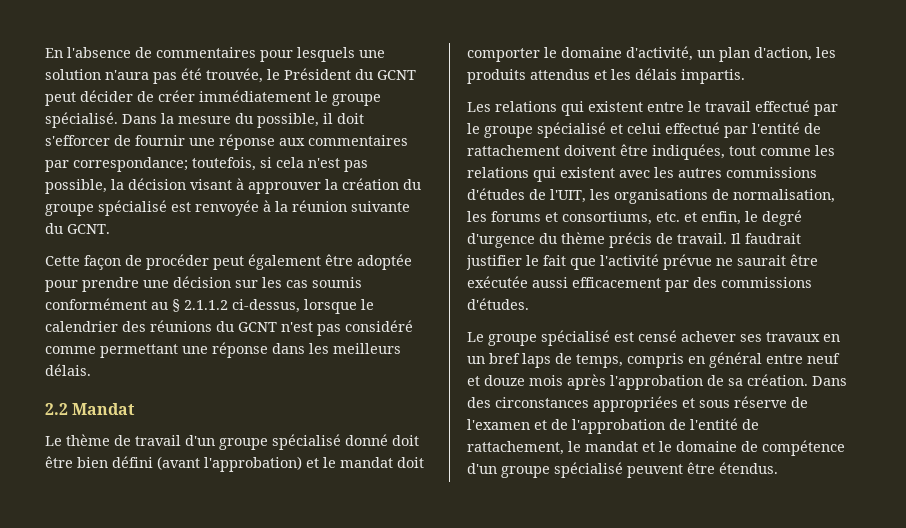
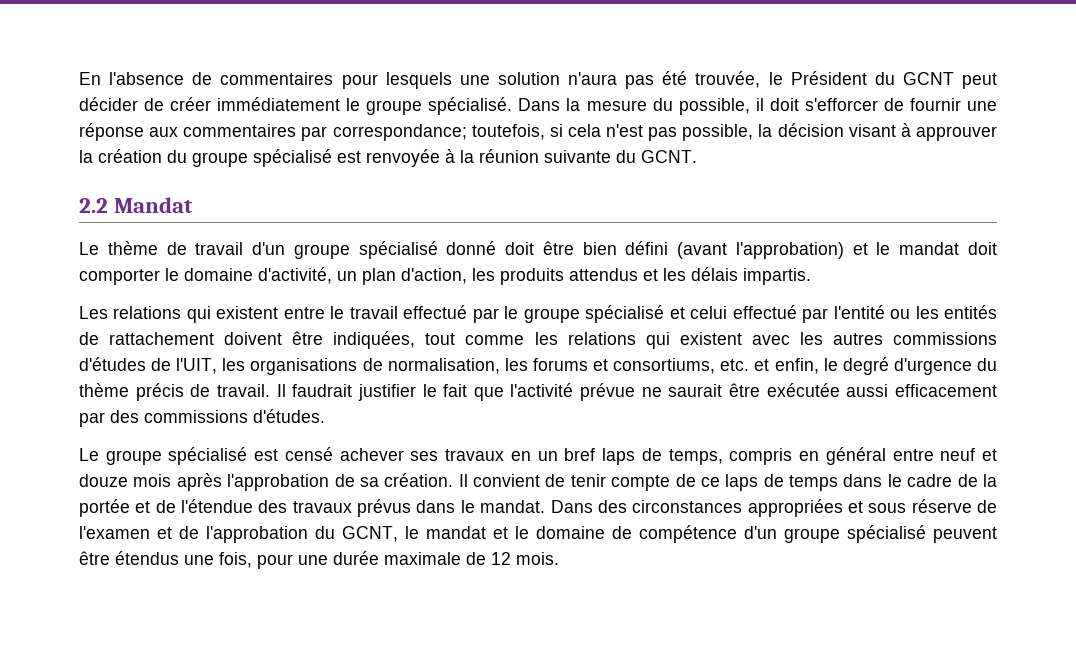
- Cette façon de procéder peut également être adoptée pour prendre une décision sur les cas soumis conformément au § 2.1.1.2 ci-dessus, lorsque le calendrier des réunions du GCNT n'est pas considéré comme permettant une réponse dans les meilleurs délais.
- Les relations qui existent entre le travail effectué par le groupe spécialisé et celui effectué par l'entité de rattachement doivent être indiquées, tout comme les relations qui existent avec les autres commissions d'études de l'UIT, les organisations de normalisation, les forums et consortiums, etc. et enfin, le degré d'urgence du thème précis de travail.
+ Les relations qui existent entre le travail effectué par le groupe spécialisé et celui effectué par l'entité ou les entités de rattachement doivent être indiquées, tout comme les relations qui existent avec les autres commissions d'études de l'UIT, les organisations de normalisation, les forums et consortiums, etc. et enfin, le degré d'urgence du thème précis de travail.
+ Il convient de tenir compte de ce laps de temps dans le cadre de la portée et de l'étendue des travaux prévus dans le mandat.
- Dans des circonstances appropriées et sous réserve de l'examen et de l'approbation de l'entité de rattachement, le mandat et le domaine de compétence d'un groupe spécialisé peuvent être étendus.
+ Dans des circonstances appropriées et sous réserve de l'examen et de l'approbation du GCNT, le mandat et le domaine de compétence d'un groupe spécialisé peuvent être étendus une fois, pour une durée maximale de 12 mois.

